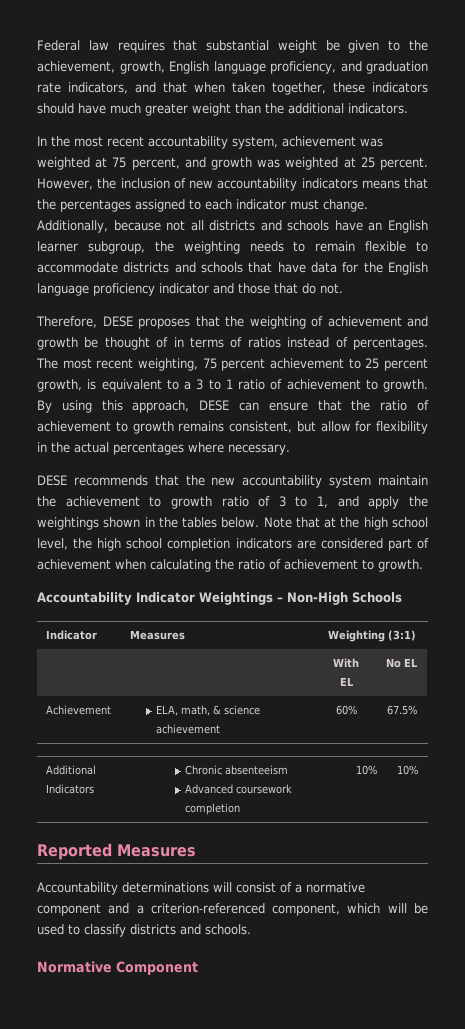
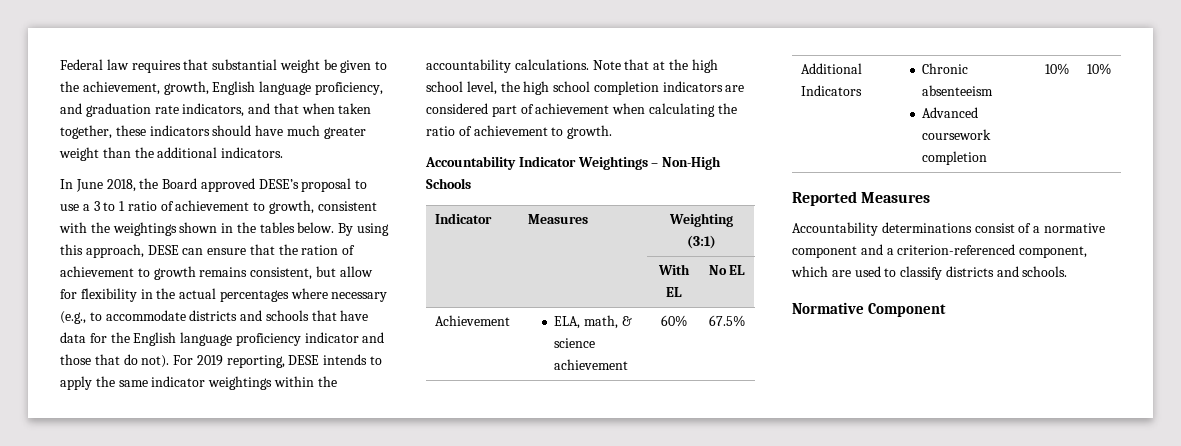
- In the most recent accountability system, achievement was weighted at 75 percent, and growth was weighted at 25 percent. However, the inclusion of new accountability indicators means that the percentages assigned to each indicator must change. Additionally, because not all districts and schools have an English learner subgroup, the weighting needs to remain flexible to accommodate districts and schools that have data for the English language proficiency indicator and those that do not.
- Therefore, DESE proposes that the weighting of achievement and growth be thought of in terms of ratios instead of percentages. The most recent weighting, 75 percent achievement to 25 percent growth, is equivalent to a 3 to 1 ratio of achievement to growth. By using this approach, DESE can ensure that the ratio of achievement to growth remains consistent, but allow for flexibility in the actual percentages where necessary.
- DESE recommends that the new accountability system maintain the achievement to growth ratio of 3 to 1, and apply the weightings shown in the tables below.
+ In June 2018, the Board approved DESE’s proposal to use a 3 to 1 ratio of achievement to growth, consistent with the weightings shown in the tables below. By using this approach, DESE can ensure that the ration of achievement to growth remains consistent, but allow for flexibility in the actual percentages where necessary (e.g., to accommodate districts and schools that have data for the English language proficiency indicator and those that do not). For 2019 reporting, DESE intends to apply the same indicator weightings within the accountability calculations.
- Accountability determinations will consist of a normative component and a criterion-referenced component, which will be used to classify districts and schools.
+ Accountability determinations consist of a normative component and a criterion-referenced component, which are used to classify districts and schools.

